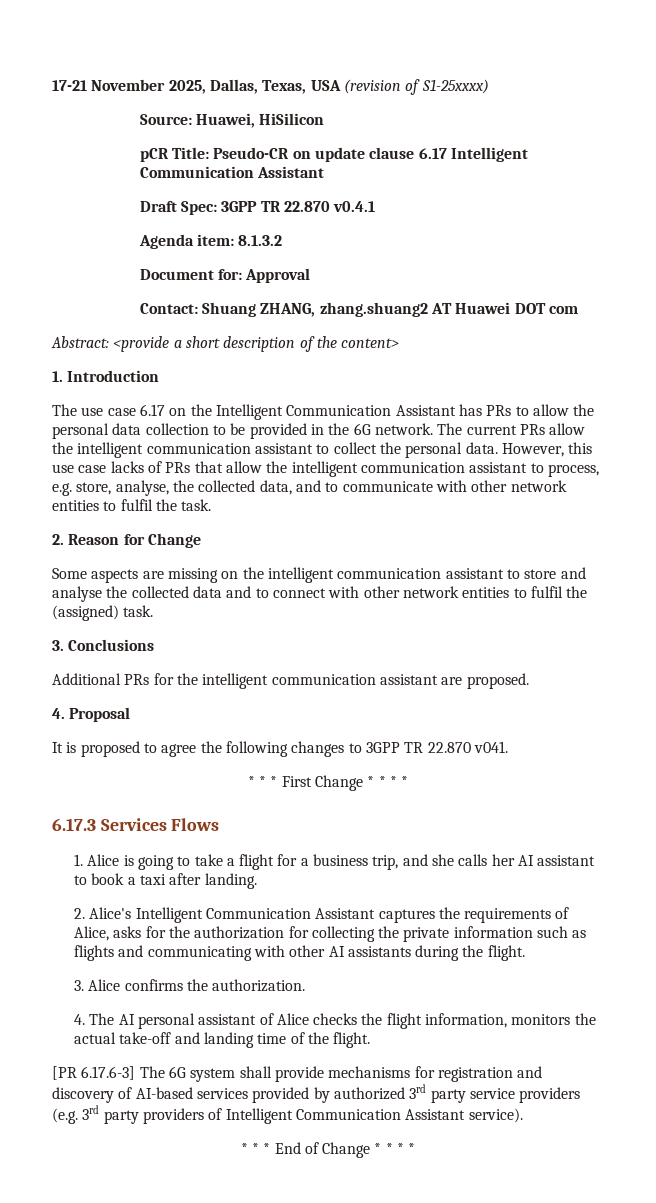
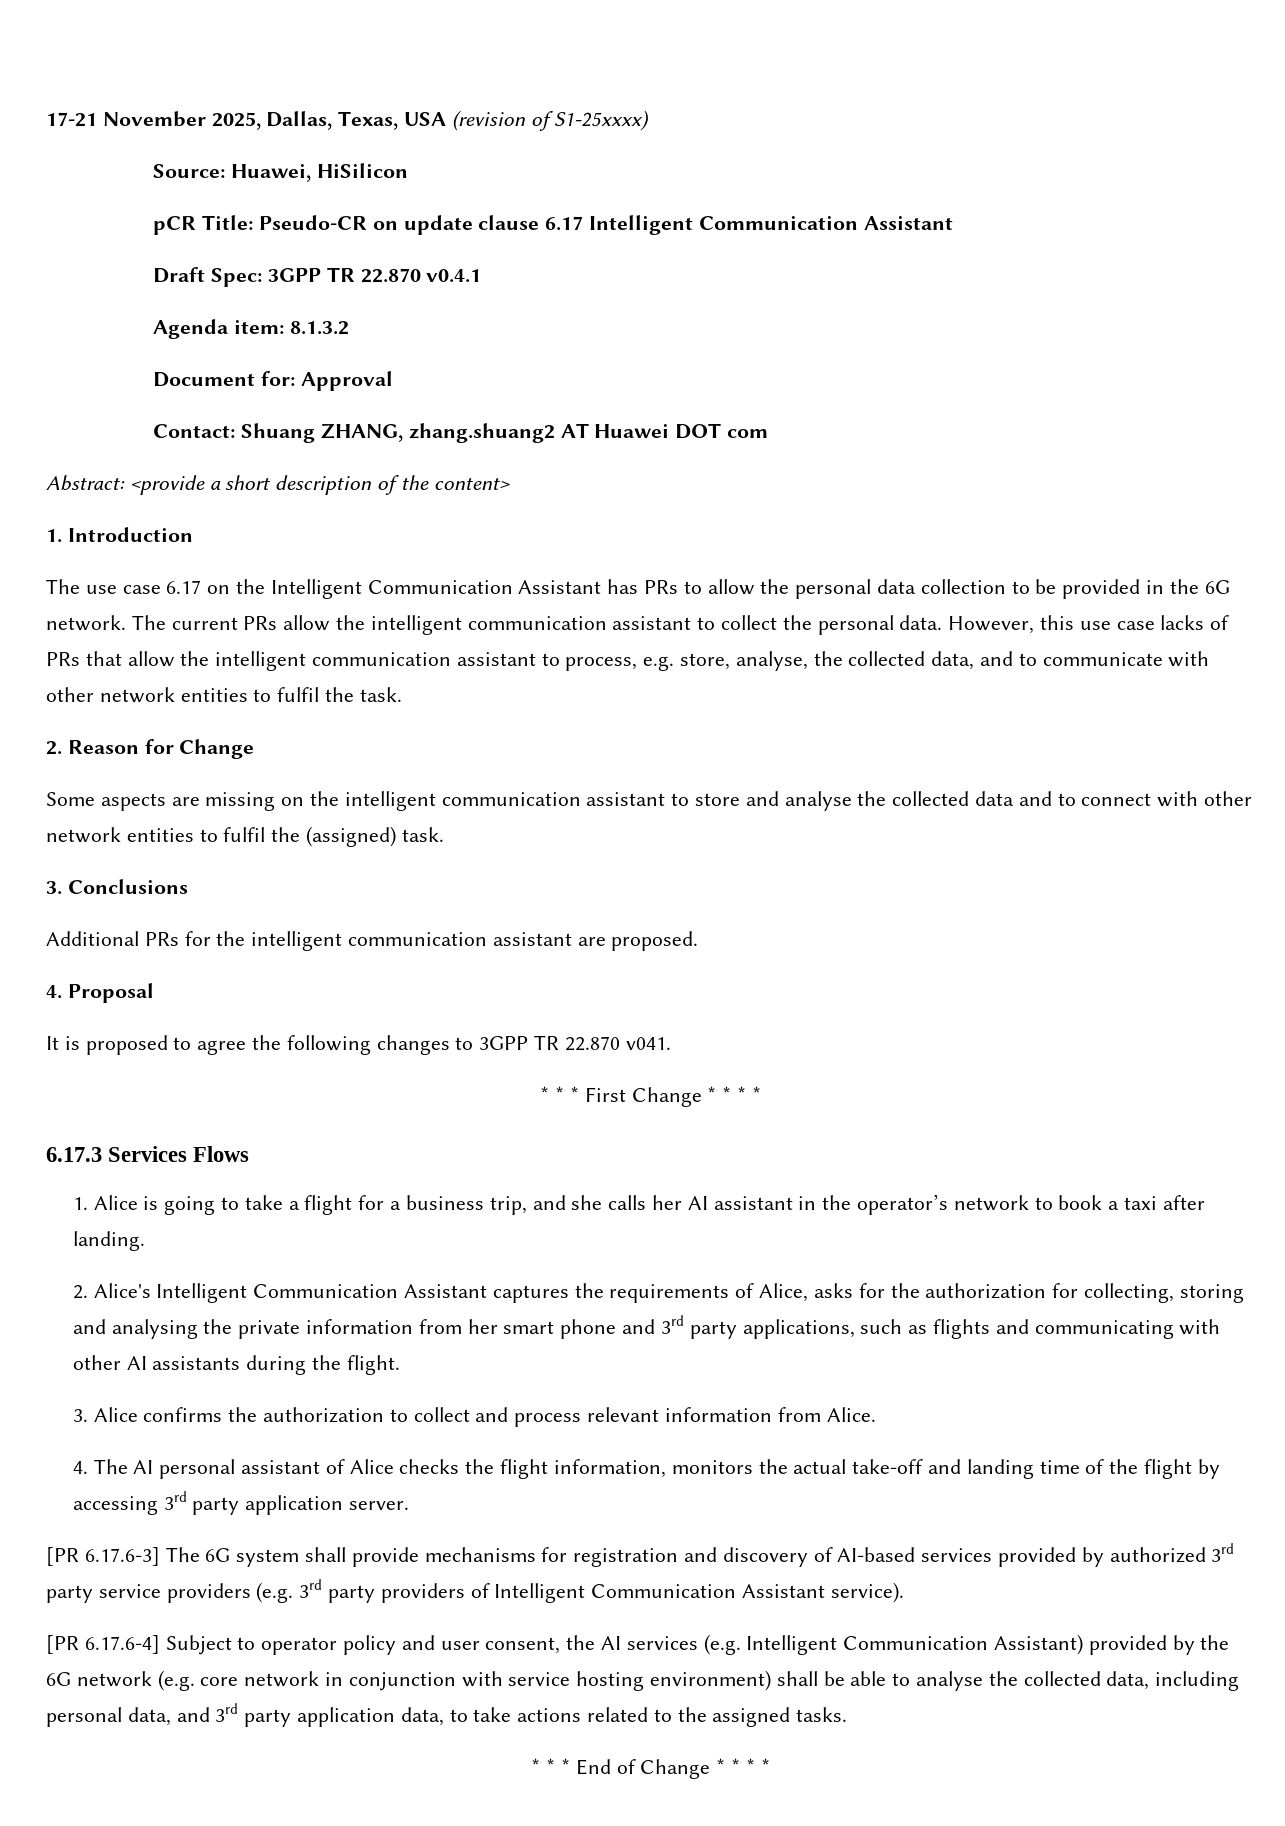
- 1. Alice is going to take a flight for a business trip, and she calls her AI assistant to book a taxi after landing.
+ 1. Alice is going to take a flight for a business trip, and she calls her AI assistant in the operator’s network to book a taxi after landing.
- 2. Alice's Intelligent Communication Assistant captures the requirements of Alice, asks for the authorization for collecting the private information such as flights and communicating with other AI assistants during the flight.
+ 2. Alice's Intelligent Communication Assistant captures the requirements of Alice, asks for the authorization for collecting, storing and analysing the private information from her smart phone and 3rd party applications, such as flights and communicating with other AI assistants during the flight.
- 3. Alice confirms the authorization.
+ 3. Alice confirms the authorization to collect and process relevant information from Alice.
- 4. The AI personal assistant of Alice checks the flight information, monitors the actual take-off and landing time of the flight.
+ 4. The AI personal assistant of Alice checks the flight information, monitors the actual take-off and landing time of the flight by accessing 3rd party application server.
+ [PR 6.17.6-4] Subject to operator policy and user consent, the AI services (e.g. Intelligent Communication Assistant) provided by the 6G network (e.g. core network in conjunction with service hosting environment) shall be able to analyse the collected data, including personal data, and 3rd party application data, to take actions related to the assigned tasks.

